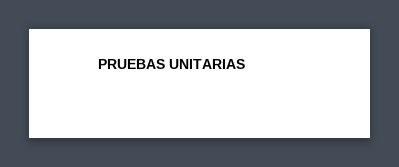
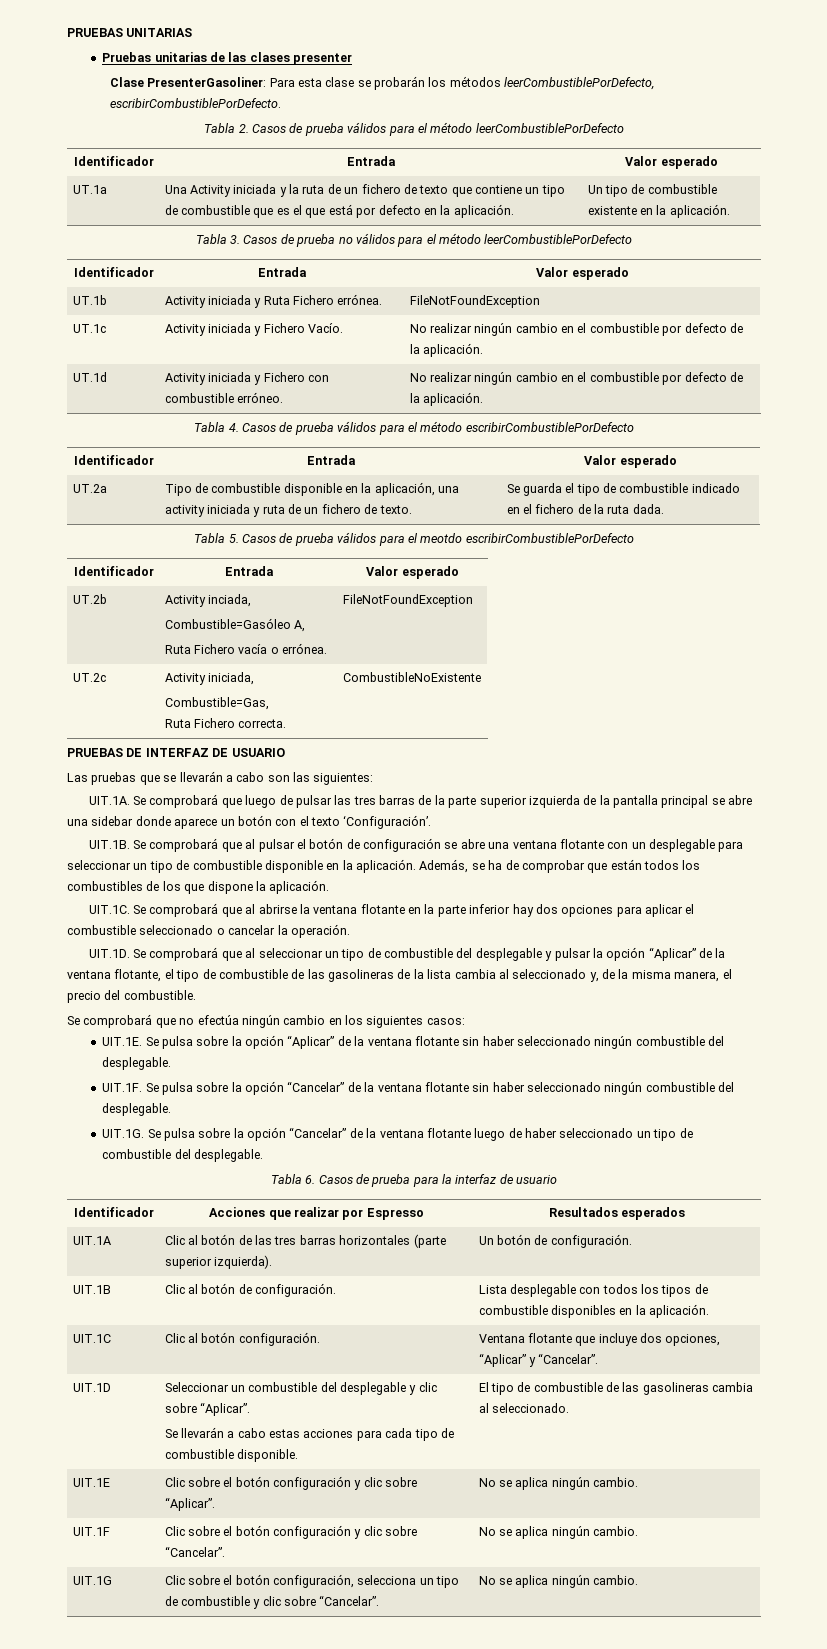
+ Pruebas unitarias de las clases presenter
+ Clase PresenterGasoliner: Para esta clase se probarán los métodos leerCombustiblePorDefecto, escribirCombustiblePorDefecto.
+ Tabla 2. Casos de prueba válidos para el método leerCombustiblePorDefecto
+ Identificador | Entrada | Valor esperado
+ UT.1a | Una Activity iniciada y la ruta de un fichero de texto que contiene un tipo de combustible que es el que está por defecto en la aplicación. | Un tipo de combustible existente en la aplicación.
+ Tabla 3. Casos de prueba no válidos para el método leerCombustiblePorDefecto
+ Identificador | Entrada | Valor esperado
+ UT.1b | Activity iniciada y Ruta Fichero errónea. | FileNotFoundException
+ UT.1c | Activity iniciada y Fichero Vacío. | No realizar ningún cambio en el combustible por defecto de la aplicación.
+ UT.1d | Activity iniciada y Fichero con combustible erróneo. | No realizar ningún cambio en el combustible por defecto de la aplicación.
+ Tabla 4. Casos de prueba válidos para el método escribirCombustiblePorDefecto
+ Identificador | Entrada | Valor esperado
+ UT.2a | Tipo de combustible disponible en la aplicación, una activity iniciada y ruta de un fichero de texto. | Se guarda el tipo de combustible indicado en el fichero de la ruta dada.
+ Tabla 5. Casos de prueba válidos para el meotdo escribirCombustiblePorDefecto
+ Identificador | Entrada | Valor esperado
+ UT.2b | Activity inciada,
+ Combustible=Gasóleo A,
+ Ruta Fichero vacía o errónea. | FileNotFoundException
+ UT.2c | Activity iniciada,
+ Combustible=Gas,
+ Ruta Fichero correcta. | CombustibleNoExistente
+ PRUEBAS DE INTERFAZ DE USUARIO
+ Las pruebas que se llevarán a cabo son las siguientes:
+ UIT.1A. Se comprobará que luego de pulsar las tres barras de la parte superior izquierda de la pantalla principal se abre una sidebar donde aparece un botón con el texto ‘Configuración’.
+ UIT.1B. Se comprobará que al pulsar el botón de configuración se abre una ventana flotante con un desplegable para seleccionar un tipo de combustible disponible en la aplicación. Además, se ha de comprobar que están todos los combustibles de los que dispone la aplicación.
+ UIT.1C. Se comprobará que al abrirse la ventana flotante en la parte inferior hay dos opciones para aplicar el combustible seleccionado o cancelar la operación.
+ UIT.1D. Se comprobará que al seleccionar un tipo de combustible del desplegable y pulsar la opción “Aplicar” de la ventana flotante, el tipo de combustible de las gasolineras de la lista cambia al seleccionado y, de la misma manera, el precio del combustible.
+ Se comprobará que no efectúa ningún cambio en los siguientes casos:
+ UIT.1E. Se pulsa sobre la opción “Aplicar” de la ventana flotante sin haber seleccionado ningún combustible del desplegable.
+ UIT.1F. Se pulsa sobre la opción “Cancelar” de la ventana flotante sin haber seleccionado ningún combustible del desplegable.
+ UIT.1G. Se pulsa sobre la opción “Cancelar” de la ventana flotante luego de haber seleccionado un tipo de combustible del desplegable.
+ Tabla 6. Casos de prueba para la interfaz de usuario
+ Identificador | Acciones que realizar por Espresso | Resultados esperados
+ UIT.1A | Clic al botón de las tres barras horizontales (parte superior izquierda). | Un botón de configuración.
+ UIT.1B | Clic al botón de configuración. | Lista desplegable con todos los tipos de combustible disponibles en la aplicación.
+ UIT.1C | Clic al botón configuración. | Ventana flotante que incluye dos opciones, “Aplicar” y “Cancelar”.
+ UIT.1D | Seleccionar un combustible del desplegable y clic sobre “Aplicar”.
+ Se llevarán a cabo estas acciones para cada tipo de combustible disponible. | El tipo de combustible de las gasolineras cambia al seleccionado.
+ UIT.1E | Clic sobre el botón configuración y clic sobre “Aplicar”. | No se aplica ningún cambio.
+ UIT.1F | Clic sobre el botón configuración y clic sobre “Cancelar”. | No se aplica ningún cambio.
+ UIT.1G | Clic sobre el botón configuración, selecciona un tipo de combustible y clic sobre “Cancelar”. | No se aplica ningún cambio.

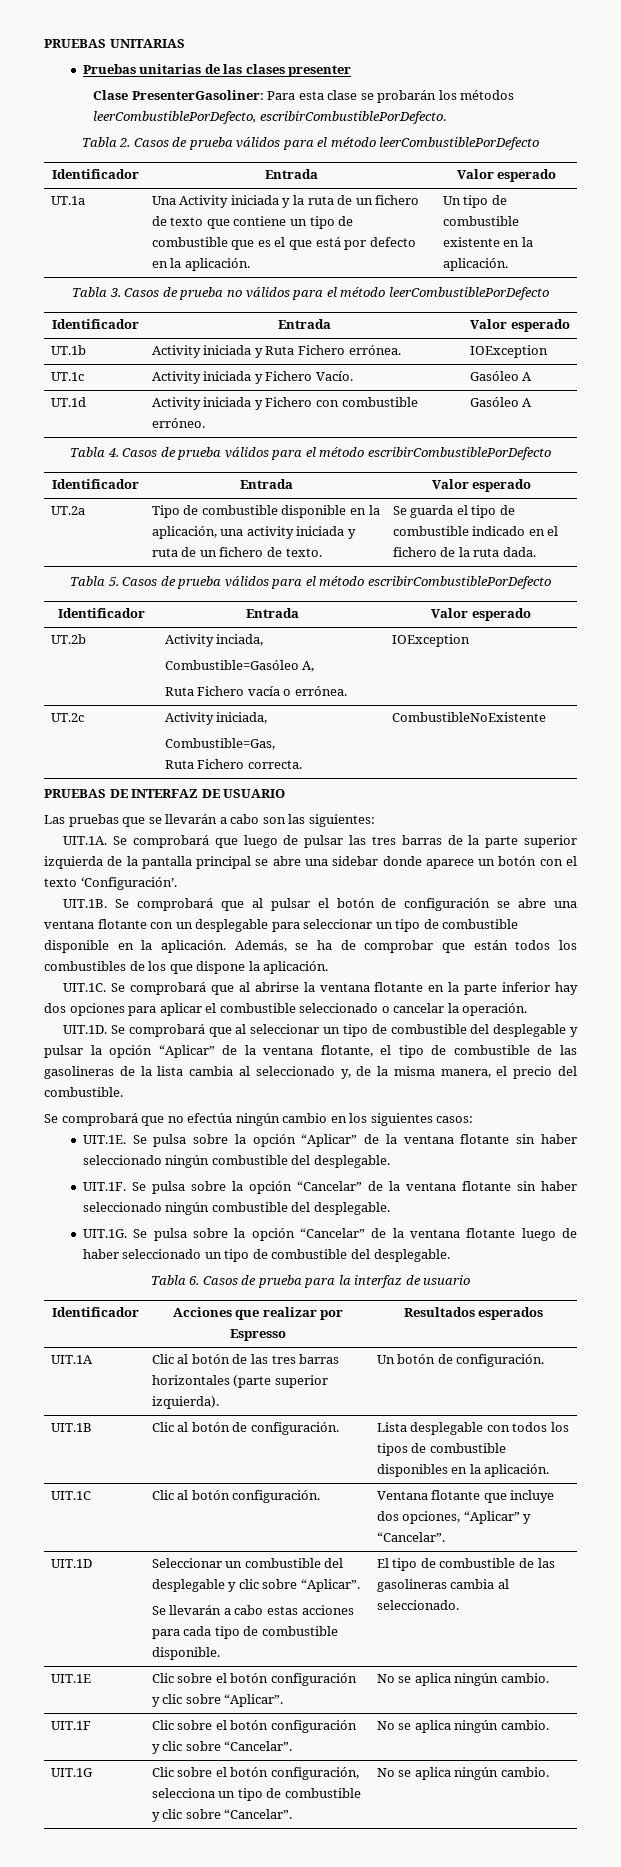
- UT.1b | Activity iniciada y Ruta Fichero errónea. | FileNotFoundException
+ UT.1b | Activity iniciada y Ruta Fichero errónea. | IOException
- UT.1c | Activity iniciada y Fichero Vacío. | No realizar ningún cambio en el combustible por defecto de la aplicación.
+ UT.1c | Activity iniciada y Fichero Vacío. | Gasóleo A
- UT.1d | Activity iniciada y Fichero con combustible erróneo. | No realizar ningún cambio en el combustible por defecto de la aplicación.
+ UT.1d | Activity iniciada y Fichero con combustible erróneo. | Gasóleo A
- Tabla 5. Casos de prueba válidos para el meotdo escribirCombustiblePorDefecto
+ Tabla 5. Casos de prueba válidos para el método escribirCombustiblePorDefecto
  UT.2b | Activity inciada,
  Combustible=Gasóleo A,
- Ruta Fichero vacía o errónea. | FileNotFoundException
+ Ruta Fichero vacía o errónea. | IOException

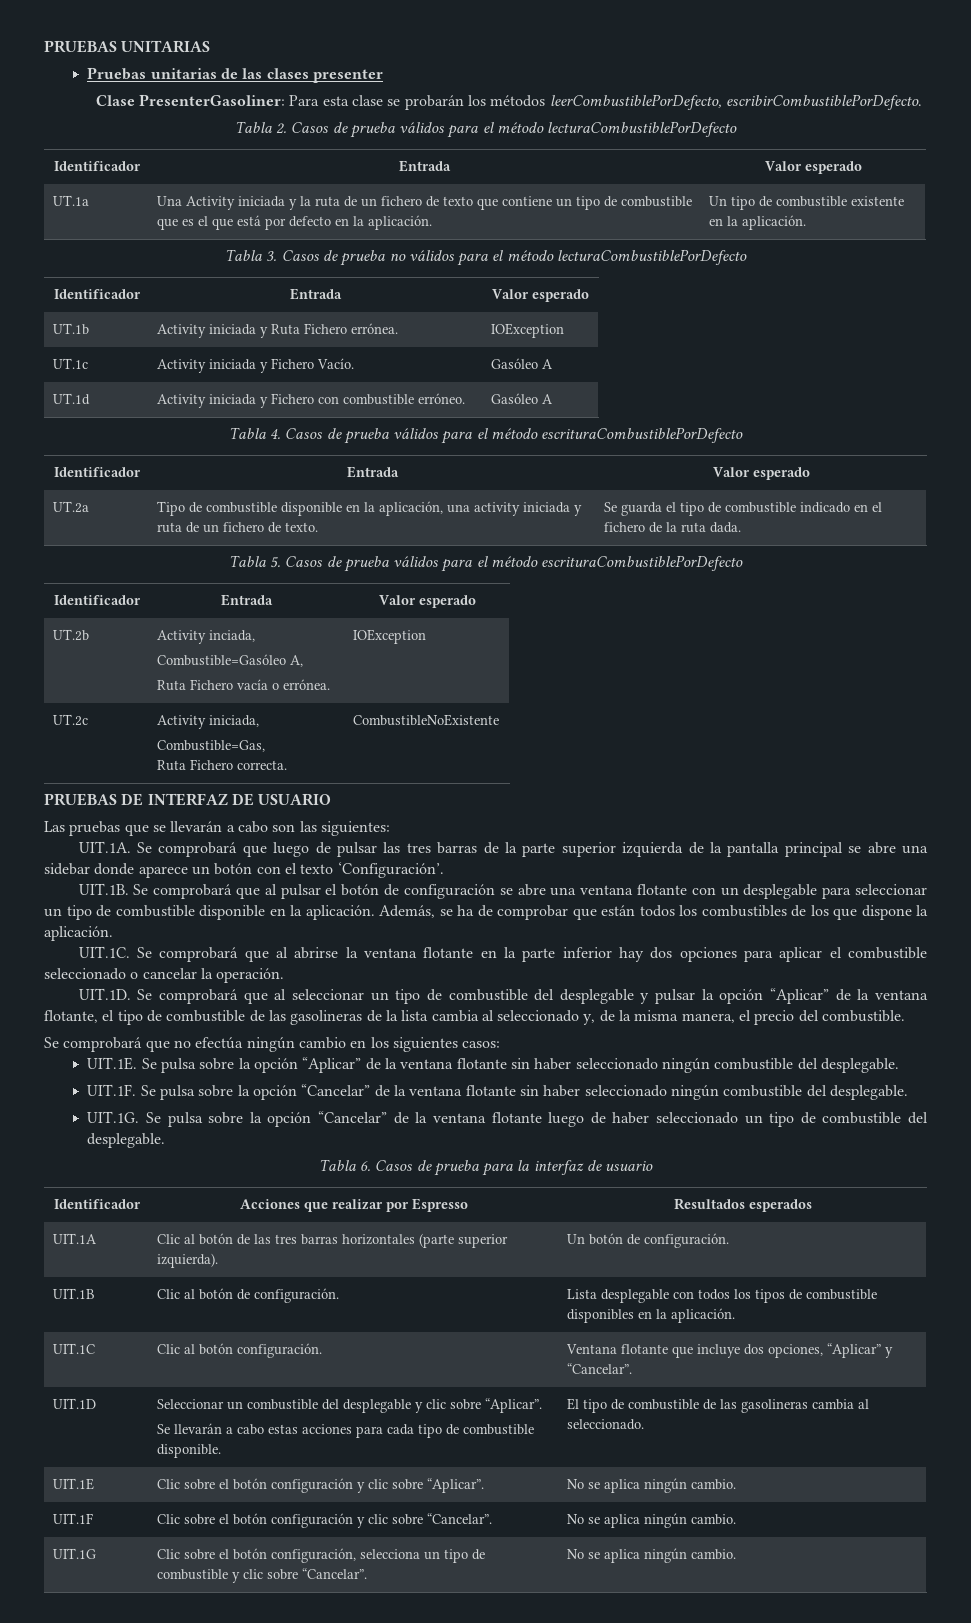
- Tabla 2. Casos de prueba válidos para el método leerCombustiblePorDefecto
+ Tabla 2. Casos de prueba válidos para el método lecturaCombustiblePorDefecto
- Tabla 3. Casos de prueba no válidos para el método leerCombustiblePorDefecto
+ Tabla 3. Casos de prueba no válidos para el método lecturaCombustiblePorDefecto
- Tabla 4. Casos de prueba válidos para el método escribirCombustiblePorDefecto
+ Tabla 4. Casos de prueba válidos para el método escrituraCombustiblePorDefecto
- Tabla 5. Casos de prueba válidos para el método escribirCombustiblePorDefecto
+ Tabla 5. Casos de prueba válidos para el método escrituraCombustiblePorDefecto

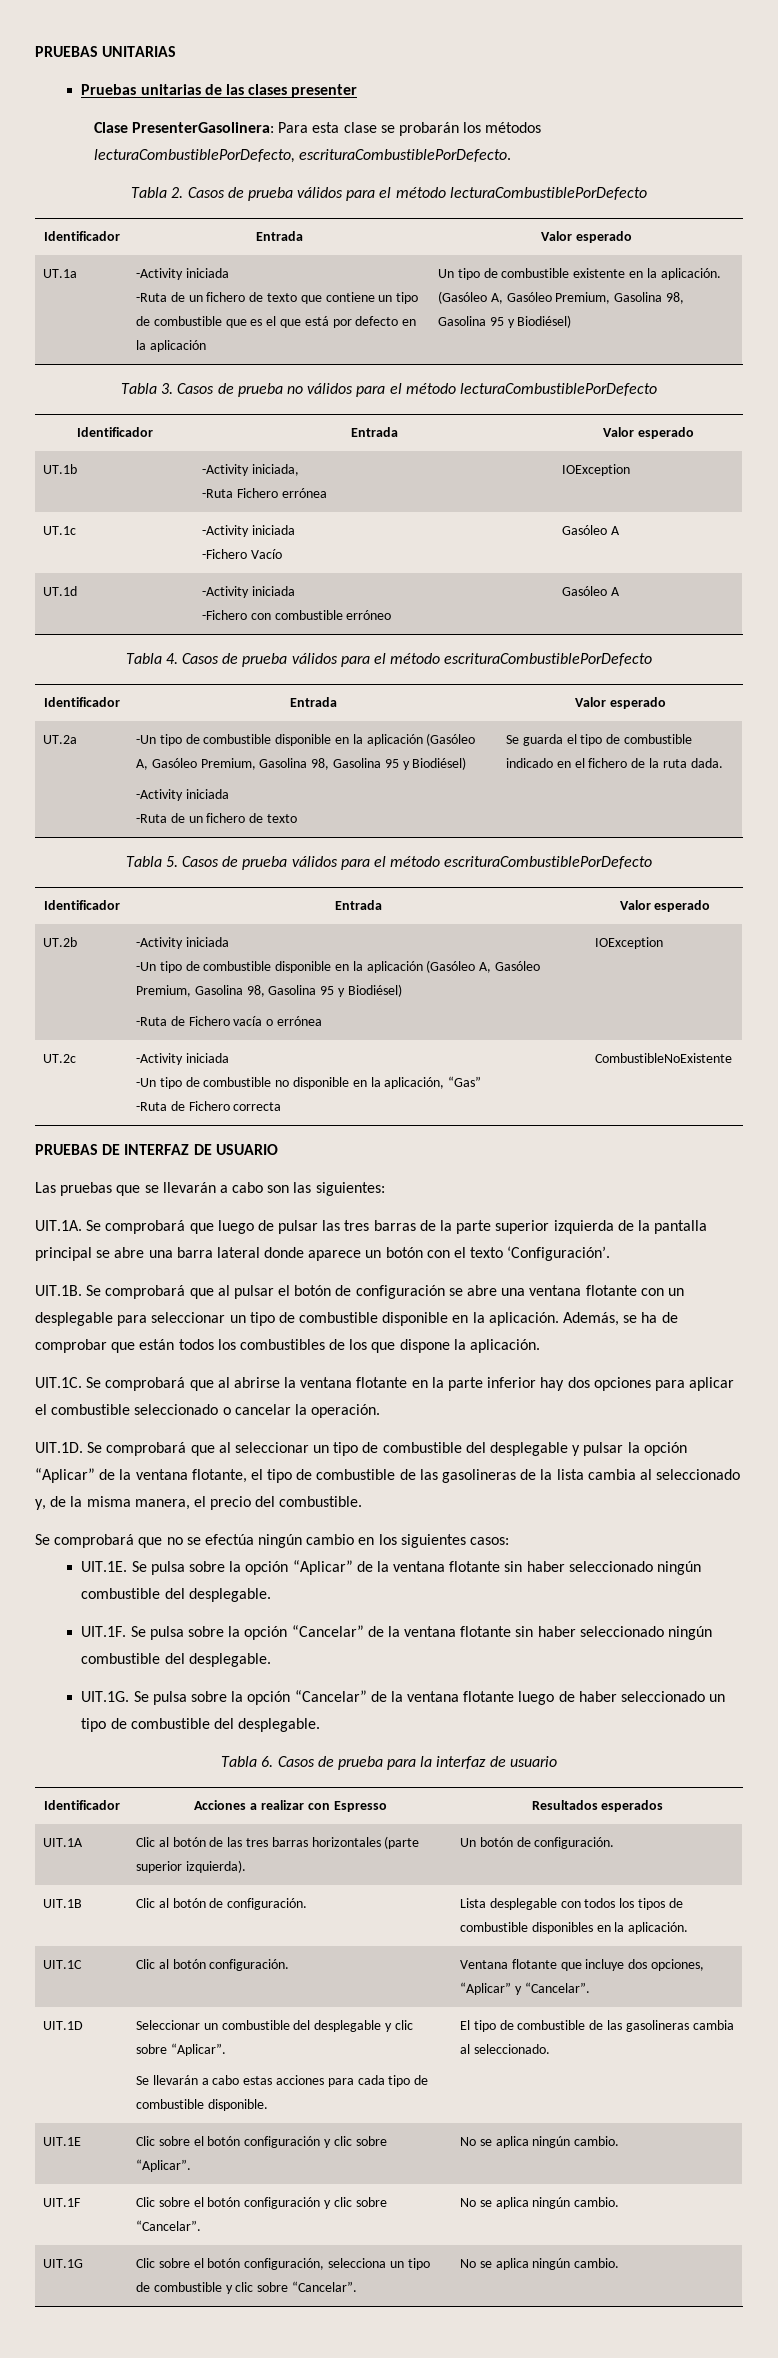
- Clase PresenterGasoliner: Para esta clase se probarán los métodos leerCombustiblePorDefecto, escribirCombustiblePorDefecto.
+ Clase PresenterGasolinera: Para esta clase se probarán los métodos lecturaCombustiblePorDefecto, escrituraCombustiblePorDefecto.
- UT.1a | Una Activity iniciada y la ruta de un fichero de texto que contiene un tipo de combustible que es el que está por defecto en la aplicación.
+ UT.1a | -Activity iniciada
+ -Ruta de un fichero de texto que contiene un tipo de combustible que es el que está por defecto en la aplicación
- Un tipo de combustible existente en la aplicación.
+ Un tipo de combustible existente en la aplicación. (Gasóleo A, Gasóleo Premium, Gasolina 98, Gasolina 95 y Biodiésel)
- UT.1b | Activity iniciada y Ruta Fichero errónea. | IOException
+ UT.1b | -Activity iniciada,
+ -Ruta Fichero errónea | IOException
- UT.1c | Activity iniciada y Fichero Vacío. | Gasóleo A
+ UT.1c | -Activity iniciada
+ -Fichero Vacío | Gasóleo A
- UT.1d | Activity iniciada y Fichero con combustible erróneo. | Gasóleo A
+ UT.1d | -Activity iniciada
+ -Fichero con combustible erróneo | Gasóleo A
- UT.2a | Tipo de combustible disponible en la aplicación, una activity iniciada y ruta de un fichero de texto.
+ UT.2a | -Un tipo de combustible disponible en la aplicación (Gasóleo A, Gasóleo Premium, Gasolina 98, Gasolina 95 y Biodiésel)
+ -Activity iniciada
+ -Ruta de un fichero de texto
- UT.2b | Activity inciada,
- Combustible=Gasóleo A,
- Ruta Fichero vacía o errónea. | IOException
+ UT.2b | -Activity iniciada
+ -Un tipo de combustible disponible en la aplicación (Gasóleo A, Gasóleo Premium, Gasolina 98, Gasolina 95 y Biodiésel)
+ -Ruta de Fichero vacía o errónea | IOException
- UT.2c | Activity iniciada,
- Combustible=Gas,
- Ruta Fichero correcta. | CombustibleNoExistente
+ UT.2c | -Activity iniciada
+ -Un tipo de combustible no disponible en la aplicación, “Gas”
+ -Ruta de Fichero correcta | CombustibleNoExistente
- UIT.1A. Se comprobará que luego de pulsar las tres barras de la parte superior izquierda de la pantalla principal se abre una sidebar donde aparece un botón con el texto ‘Configuración’.
+ UIT.1A. Se comprobará que luego de pulsar las tres barras de la parte superior izquierda de la pantalla principal se abre una barra lateral donde aparece un botón con el texto ‘Configuración’.
- Se comprobará que no efectúa ningún cambio en los siguientes casos:
+ Se comprobará que no se efectúa ningún cambio en los siguientes casos:
- Identificador | Acciones que realizar por Espresso | Resultados esperados
+ Identificador | Acciones a realizar con Espresso | Resultados esperados

